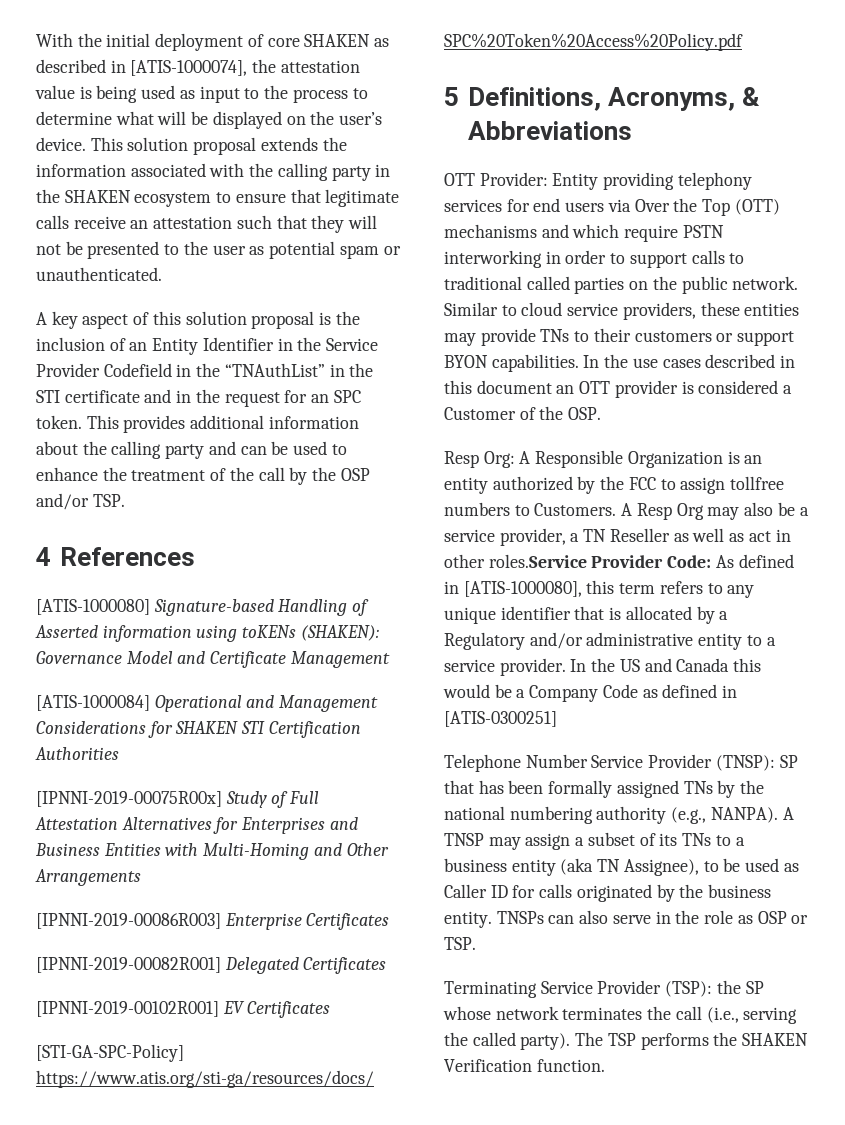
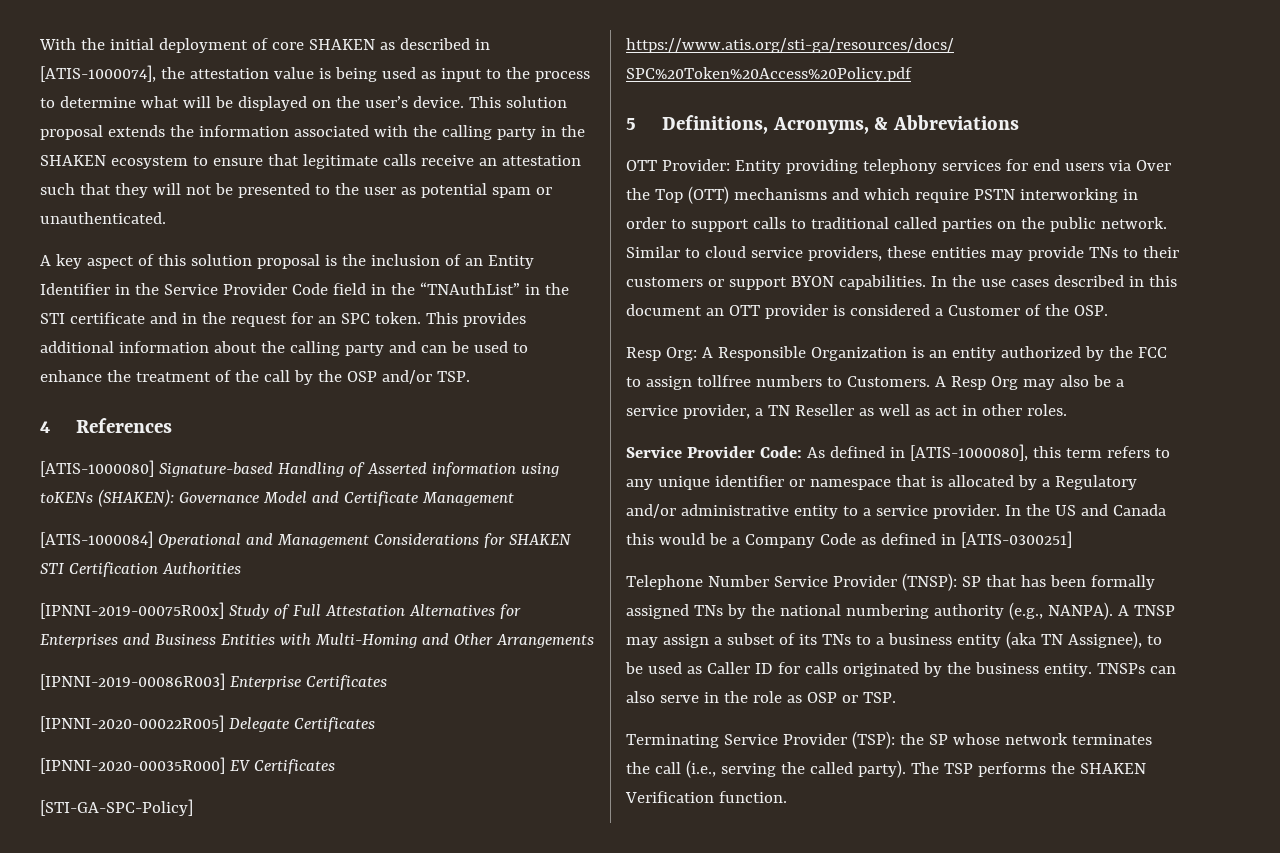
- A key aspect of this solution proposal is the inclusion of an Entity Identifier in the Service Provider Codefield in the “TNAuthList” in the STI certificate and in the request for an SPC token.
+ A key aspect of this solution proposal is the inclusion of an Entity Identifier in the Service Provider Code field in the “TNAuthList” in the STI certificate and in the request for an SPC token.
- [IPNNI-2019-00082R001] Delegated Certificates
- [IPNNI-2019-00102R001] EV Certificates
+ [IPNNI-2020-00022R005] Delegate Certificates
+ [IPNNI-2020-00035R000] EV Certificates
- A Resp Org may also be a service provider, a TN Reseller as well as act in other roles.Service Provider Code: As defined in [ATIS-1000080], this term refers to any unique identifier that is allocated by a Regulatory and/or administrative entity to a service provider.
+ A Resp Org may also be a service provider, a TN Reseller as well as act in other roles.
+ Service Provider Code: As defined in [ATIS-1000080], this term refers to any unique identifier or namespace that is allocated by a Regulatory and/or administrative entity to a service provider.

